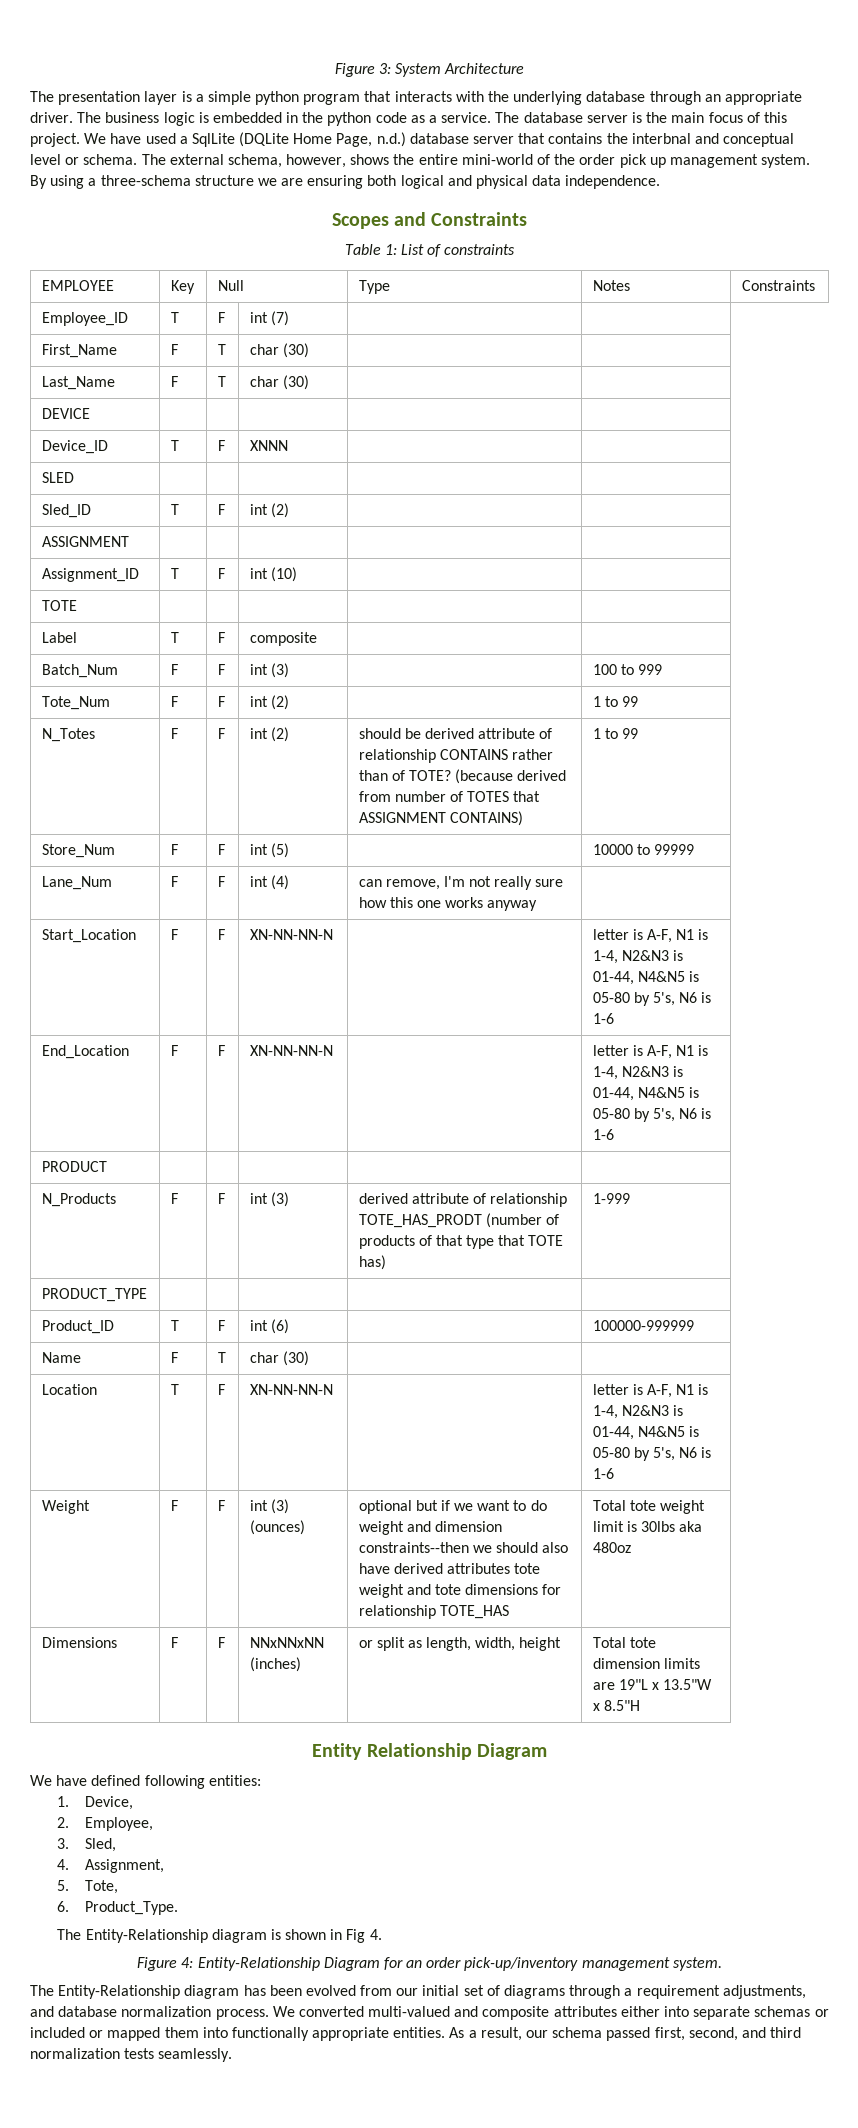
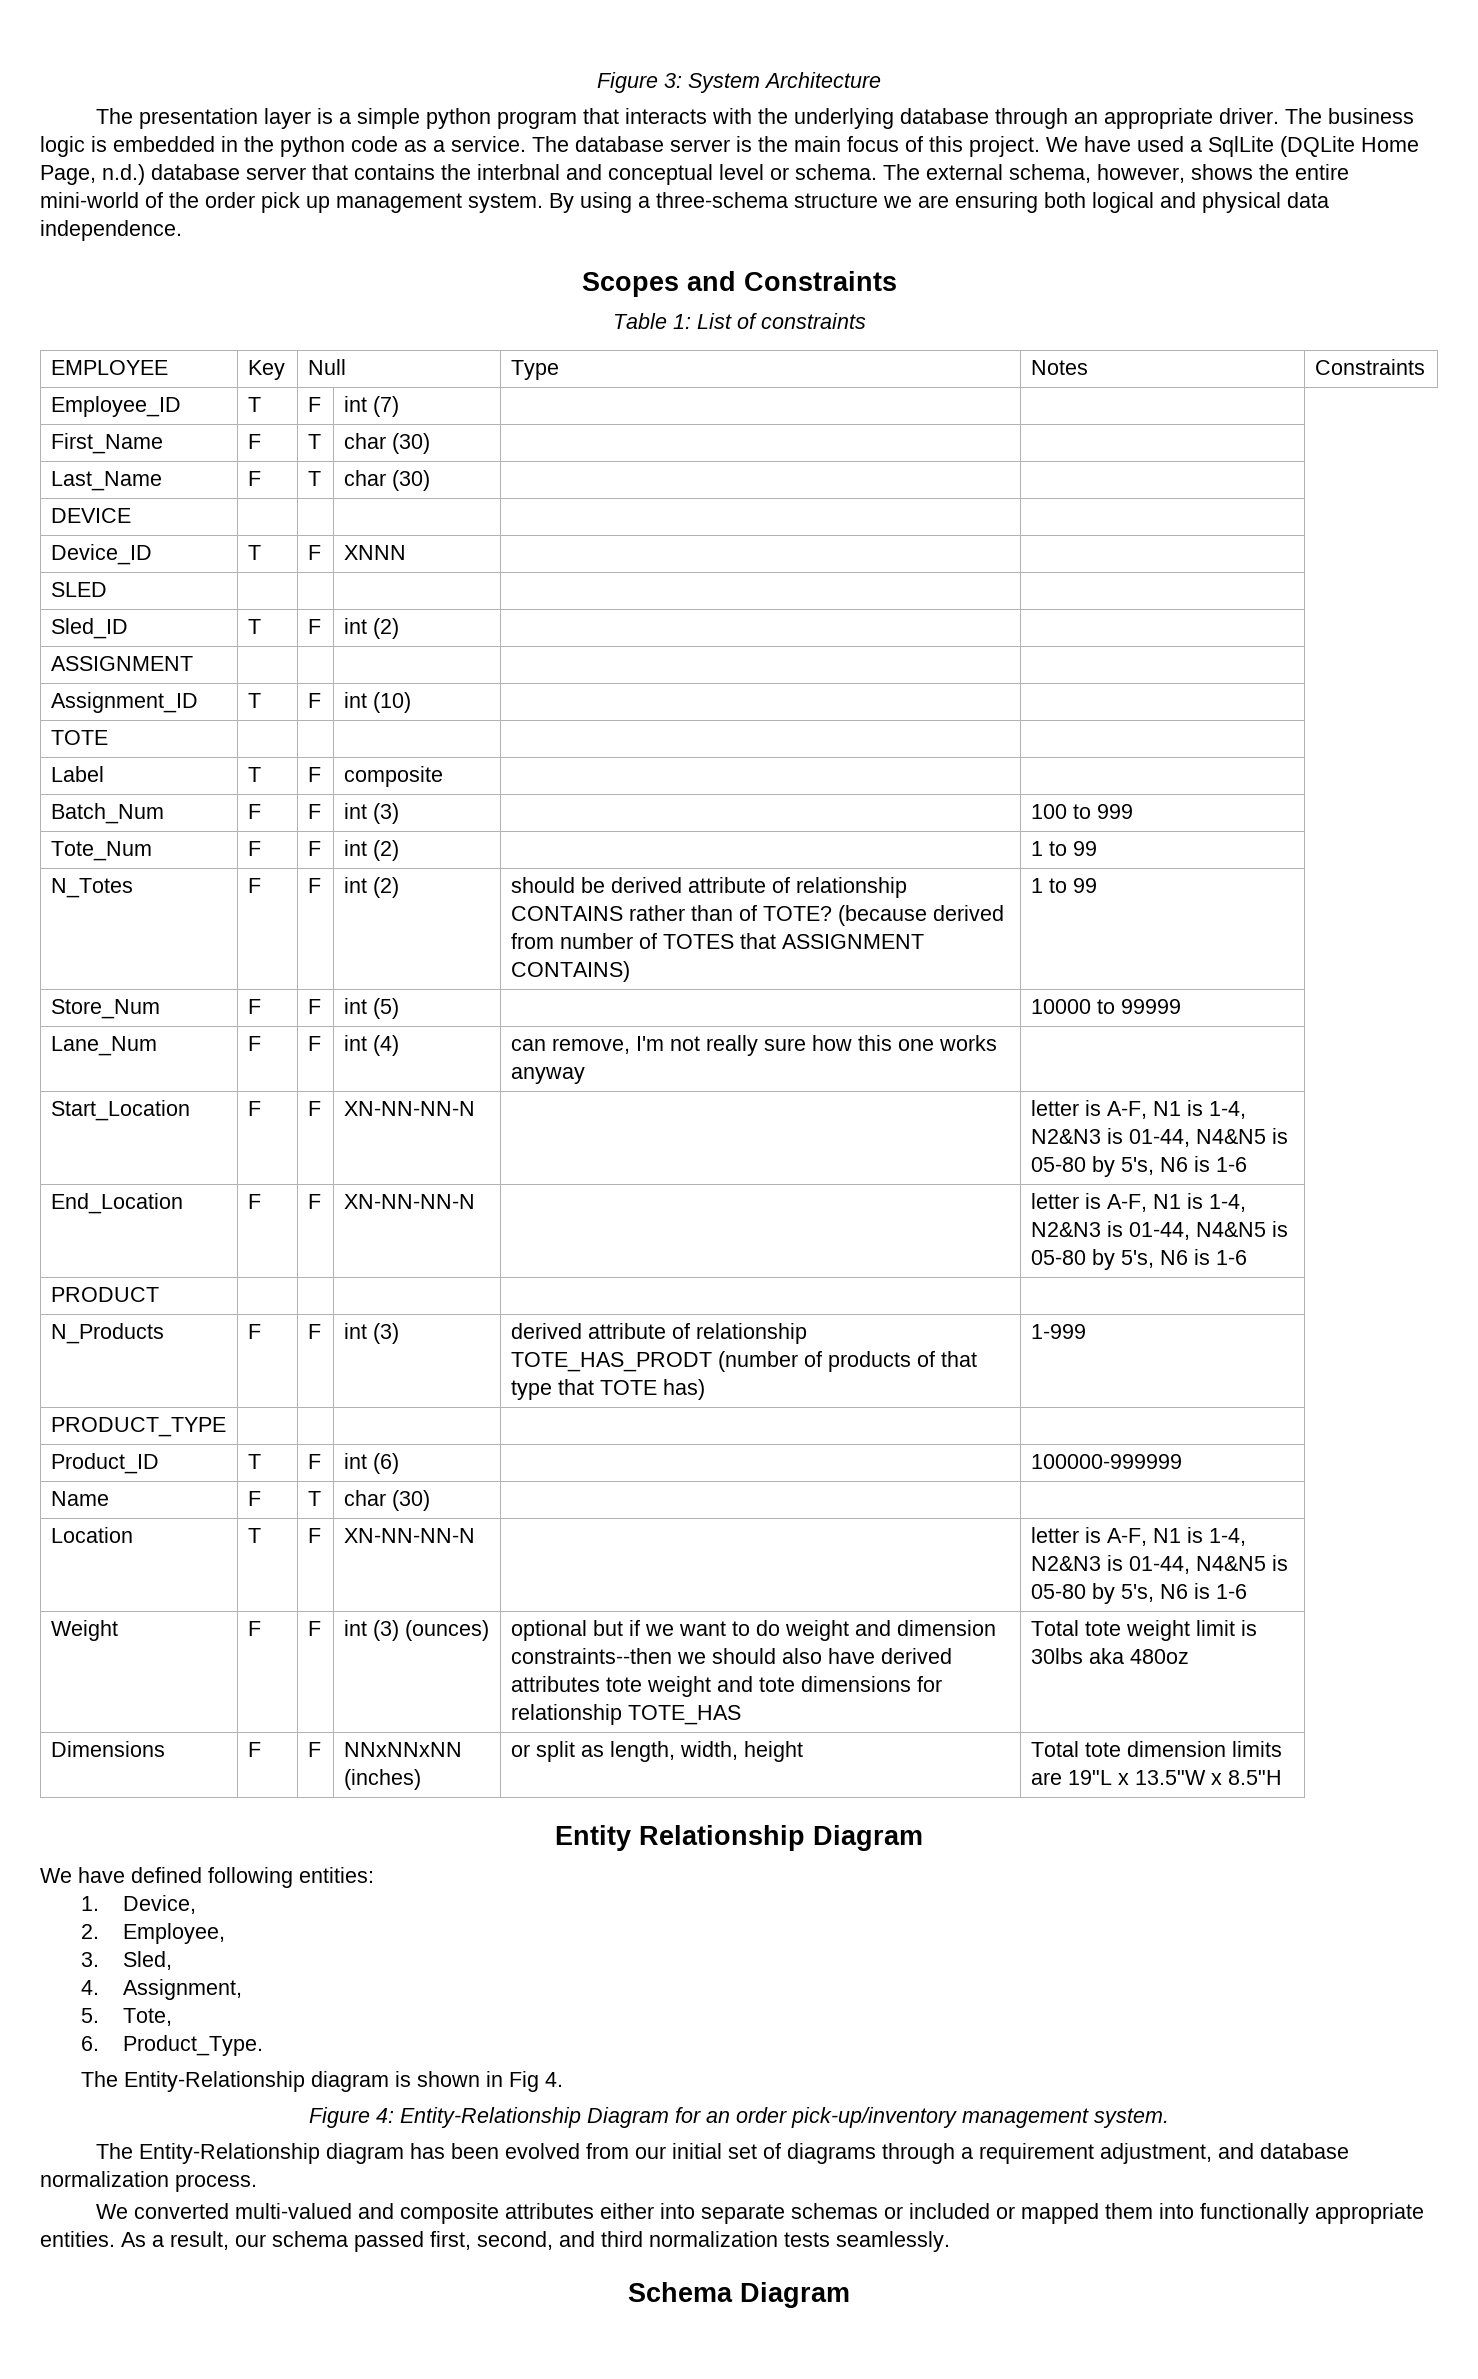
- The Entity-Relationship diagram has been evolved from our initial set of diagrams through a requirement adjustments, and database normalization process. We converted multi-valued and composite attributes either into separate schemas or included or mapped them into functionally appropriate entities.
+ The Entity-Relationship diagram has been evolved from our initial set of diagrams through a requirement adjustment, and database normalization process.
+ We converted multi-valued and composite attributes either into separate schemas or included or mapped them into functionally appropriate entities.
+ Schema Diagram

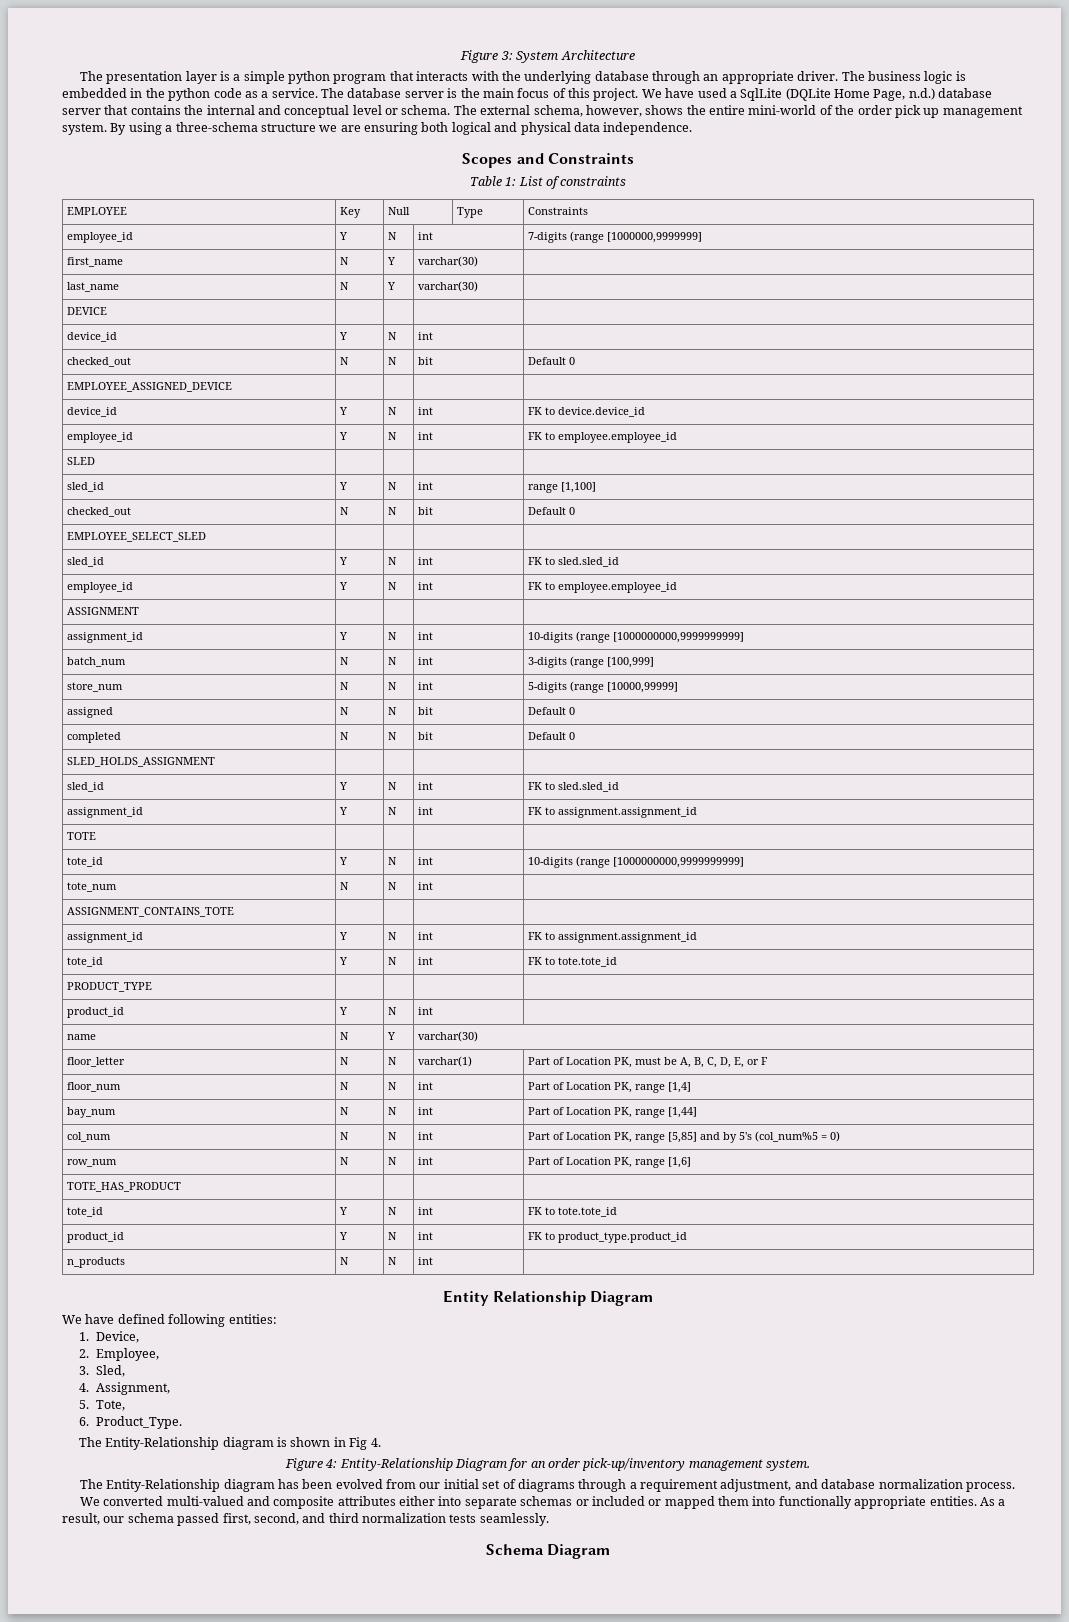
- We have used a SqlLite (DQLite Home Page, n.d.) database server that contains the interbnal and conceptual level or schema.
+ We have used a SqlLite (DQLite Home Page, n.d.) database server that contains the internal and conceptual level or schema.
- EMPLOYEE | Key | Null | Type | Notes | Constraints
- Employee_ID | T | F | int (7) | |
- First_Name | F | T | char (30) | |
- Last_Name | F | T | char (30) | |
- DEVICE | | | | |
- Device_ID | T | F | XNNN | |
- SLED | | | | |
- Sled_ID | T | F | int (2) | |
- ASSIGNMENT | | | | |
- Assignment_ID | T | F | int (10) | |
- TOTE | | | | |
- Label | T | F | composite | |
- Batch_Num | F | F | int (3) | | 100 to 999
- Tote_Num | F | F | int (2) | | 1 to 99
- N_Totes | F | F | int (2) | should be derived attribute of relationship CONTAINS rather than of TOTE? (because derived from number of TOTES that ASSIGNMENT CONTAINS) | 1 to 99
- Store_Num | F | F | int (5) | | 10000 to 99999
- Lane_Num | F | F | int (4) | can remove, I'm not really sure how this one works anyway |
- Start_Location | F | F | XN-NN-NN-N | | letter is A-F, N1 is 1-4, N2&N3 is 01-44, N4&N5 is 05-80 by 5's, N6 is 1-6
- End_Location | F | F | XN-NN-NN-N | | letter is A-F, N1 is 1-4, N2&N3 is 01-44, N4&N5 is 05-80 by 5's, N6 is 1-6
- PRODUCT | | | | |
- N_Products | F | F | int (3) | derived attribute of relationship TOTE_HAS_PRODT (number of products of that type that TOTE has) | 1-999
- PRODUCT_TYPE | | | | |
- Product_ID | T | F | int (6) | | 100000-999999
- Name | F | T | char (30) | |
- Location | T | F | XN-NN-NN-N | | letter is A-F, N1 is 1-4, N2&N3 is 01-44, N4&N5 is 05-80 by 5's, N6 is 1-6
- Weight | F | F | int (3) (ounces) | optional but if we want to do weight and dimension constraints--then we should also have derived attributes tote weight and tote dimensions for relationship TOTE_HAS | Total tote weight limit is 30lbs aka 480oz
- Dimensions | F | F | NNxNNxNN (inches) | or split as length, width, height | Total tote dimension limits are 19"L x 13.5"W x 8.5"H
+ EMPLOYEE | Key | Null | Type | Constraints
+ employee_id | Y | N | int | 7-digits (range [1000000,9999999]
+ first_name | N | Y | varchar(30) |
+ last_name | N | Y | varchar(30) |
+ DEVICE | | | |
+ device_id | Y | N | int |
+ checked_out | N | N | bit | Default 0
+ EMPLOYEE_ASSIGNED_DEVICE | | | |
+ device_id | Y | N | int | FK to device.device_id
+ employee_id | Y | N | int | FK to employee.employee_id
+ SLED | | | |
+ sled_id | Y | N | int | range [1,100]
+ checked_out | N | N | bit | Default 0
+ EMPLOYEE_SELECT_SLED | | | |
+ sled_id | Y | N | int | FK to sled.sled_id
+ employee_id | Y | N | int | FK to employee.employee_id
+ ASSIGNMENT | | | |
+ assignment_id | Y | N | int | 10-digits (range [1000000000,9999999999]
+ batch_num | N | N | int | 3-digits (range [100,999]
+ store_num | N | N | int | 5-digits (range [10000,99999]
+ assigned | N | N | bit | Default 0
+ completed | N | N | bit | Default 0
+ SLED_HOLDS_ASSIGNMENT | | | |
+ sled_id | Y | N | int | FK to sled.sled_id
+ assignment_id | Y | N | int | FK to assignment.assignment_id
+ TOTE | | | |
+ tote_id | Y | N | int | 10-digits (range [1000000000,9999999999]
+ tote_num | N | N | int |
+ ASSIGNMENT_CONTAINS_TOTE | | | |
+ assignment_id | Y | N | int | FK to assignment.assignment_id
+ tote_id | Y | N | int | FK to tote.tote_id
+ PRODUCT_TYPE | | | |
+ product_id | Y | N | int |
+ name | N | Y | varchar(30)
+ floor_letter | N | N | varchar(1) | Part of Location PK, must be A, B, C, D, E, or F
+ floor_num | N | N | int | Part of Location PK, range [1,4]
+ bay_num | N | N | int | Part of Location PK, range [1,44]
+ col_num | N | N | int | Part of Location PK, range [5,85] and by 5's (col_num%5 = 0)
+ row_num | N | N | int | Part of Location PK, range [1,6]
+ TOTE_HAS_PRODUCT | | | |
+ tote_id | Y | N | int | FK to tote.tote_id
+ product_id | Y | N | int | FK to product_type.product_id
+ n_products | N | N | int |

